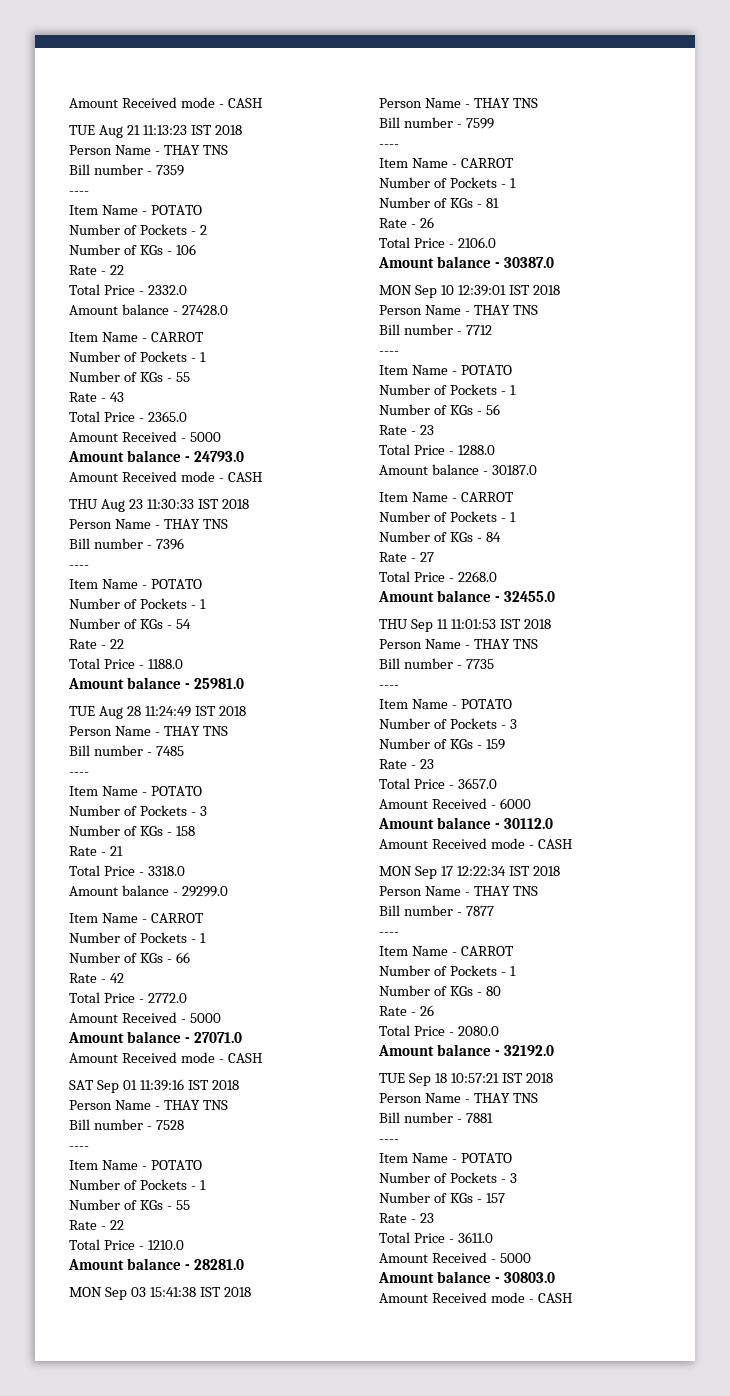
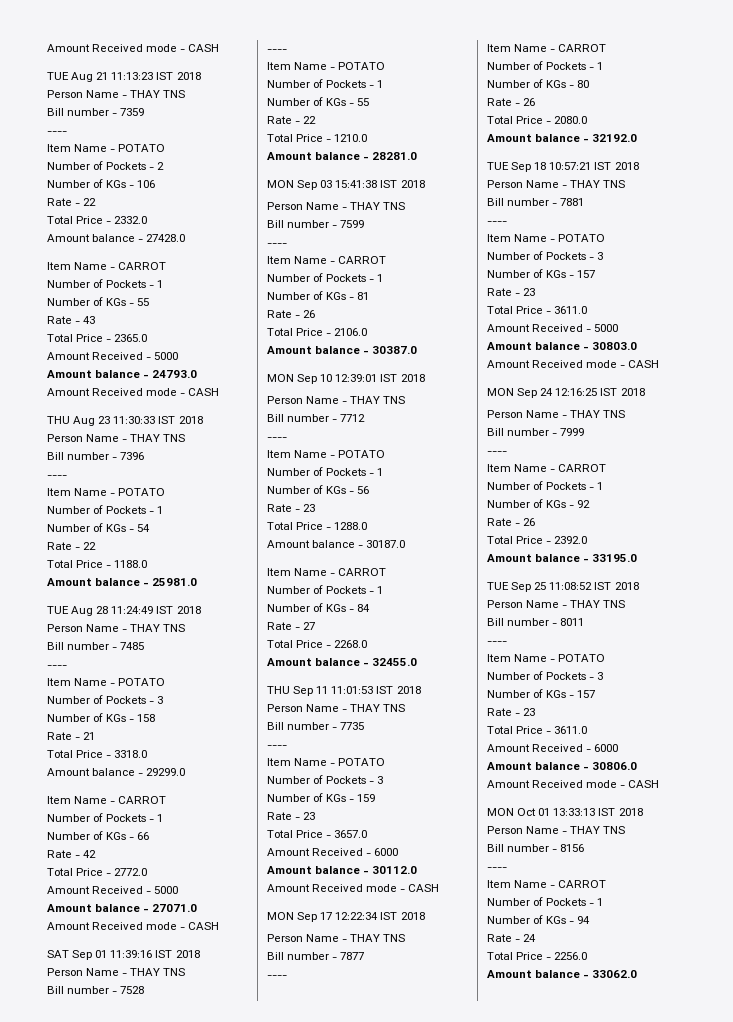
+ MON Sep 24 12:16:25 IST 2018
+ Person Name - THAY TNS
+ Bill number - 7999
+ ----
+ Item Name - CARROT
+ Number of Pockets - 1
+ Number of KGs - 92
+ Rate - 26
+ Total Price - 2392.0
+ Amount balance - 33195.0
+ TUE Sep 25 11:08:52 IST 2018
+ Person Name - THAY TNS
+ Bill number - 8011
+ ----
+ Item Name - POTATO
+ Number of Pockets - 3
+ Number of KGs - 157
+ Rate - 23
+ Total Price - 3611.0
+ Amount Received - 6000
+ Amount balance - 30806.0
+ Amount Received mode - CASH
+ MON Oct 01 13:33:13 IST 2018
+ Person Name - THAY TNS
+ Bill number - 8156
+ ----
+ Item Name - CARROT
+ Number of Pockets - 1
+ Number of KGs - 94
+ Rate - 24
+ Total Price - 2256.0
+ Amount balance - 33062.0

